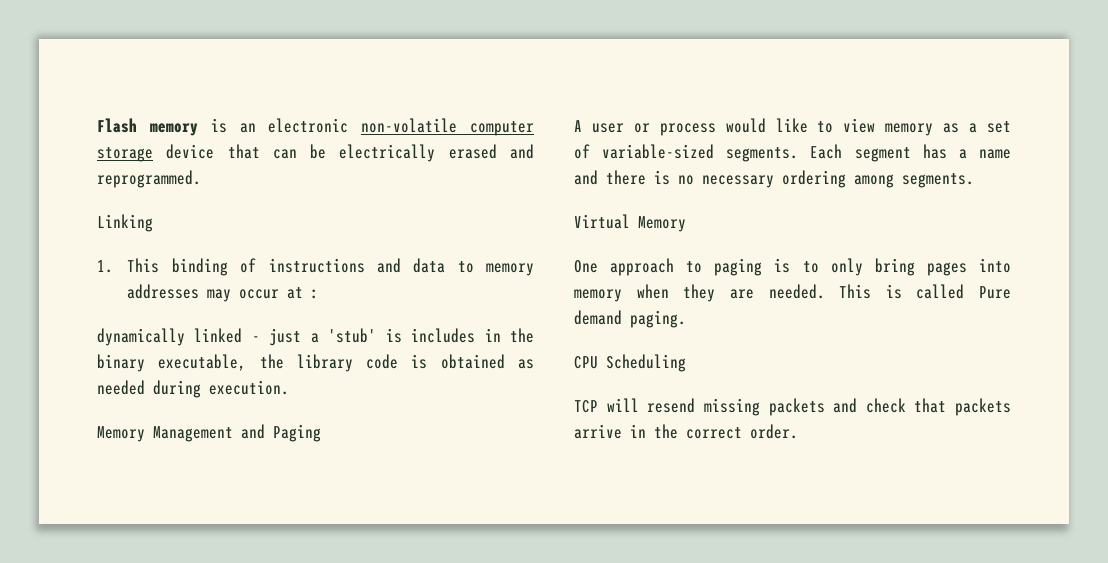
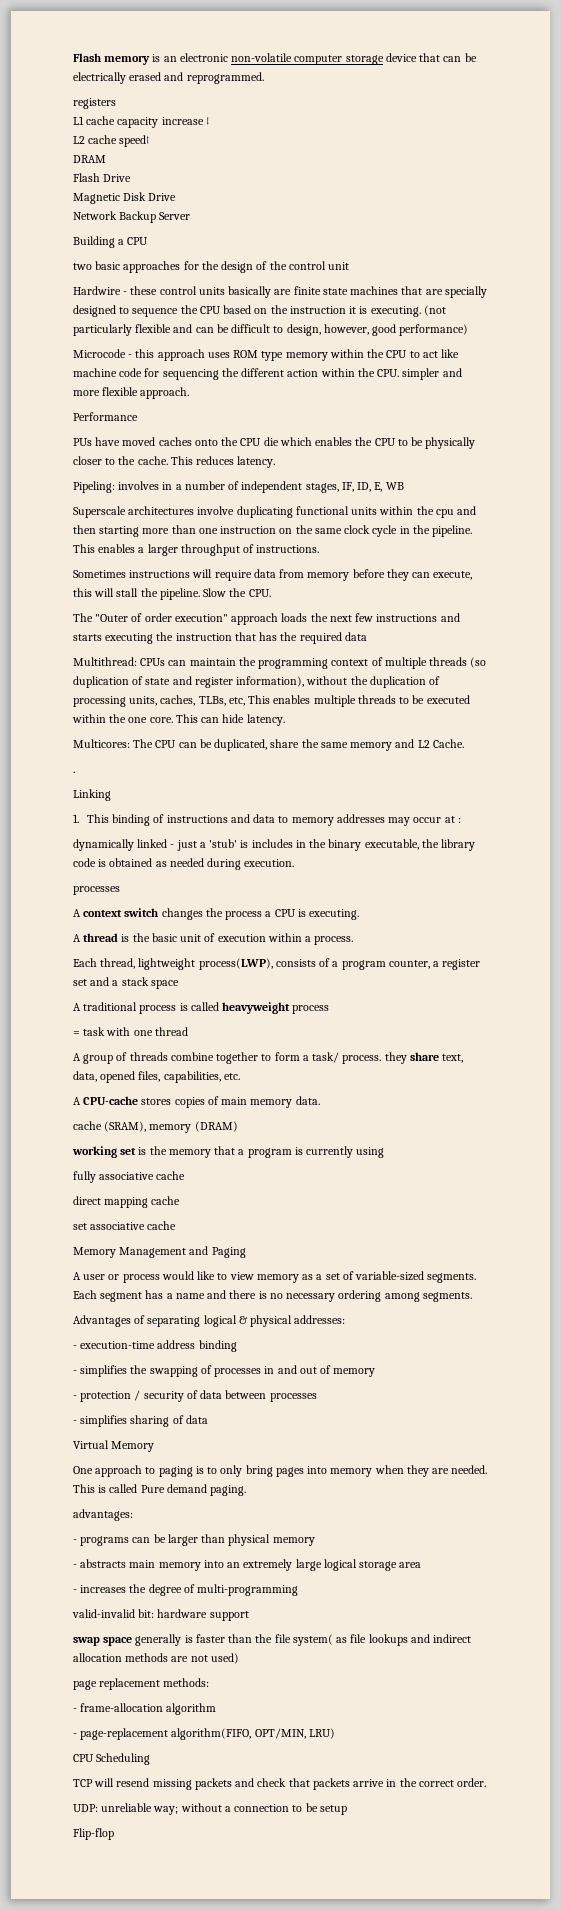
+ registers
+ L1 cache capacity increase ↓
+ L2 cache speed↑
+ DRAM
+ Flash Drive
+ Magnetic Disk Drive
+ Network Backup Server
+ Building a CPU
+ two basic approaches for the design of the control unit
+ Hardwire - these control units basically are finite state machines that are specially designed to sequence the CPU based on the instruction it is executing. (not particularly flexible and can be difficult to design, however, good performance)
+ Microcode - this approach uses ROM type memory within the CPU to act like machine code for sequencing the different action within the CPU. simpler and more flexible approach.
+ Performance
+ PUs have moved caches onto the CPU die which enables the CPU to be physically closer to the cache. This reduces latency.
+ Pipeling: involves in a number of independent stages, IF, ID, E, WB
+ Superscale architectures involve duplicating functional units within the cpu and then starting more than one instruction on the same clock cycle in the pipeline. This enables a larger throughput of instructions.
+ Sometimes instructions will require data from memory before they can execute, this will stall the pipeline. Slow the CPU.
+ The "Outer of order execution" approach loads the next few instructions and starts executing the instruction that has the required data
+ Multithread: CPUs can maintain the programming context of multiple threads (so duplication of state and register information), without the duplication of processing units, caches, TLBs, etc, This enables multiple threads to be executed within the one core. This can hide latency.
+ Multicores: The CPU can be duplicated, share the same memory and L2 Cache.
+ .
  dynamically linked - just a 'stub' is includes in the binary executable, the library code is obtained as needed during execution.
+ processes
+ A context switch changes the process a CPU is executing.
+ A thread is the basic unit of execution within a process.
+ Each thread, lightweight process(LWP), consists of a program counter, a register set and a stack space
+ A traditional process is called heavyweight process
+ = task with one thread
+ A group of threads combine together to form a task/ process. they share text, data, opened files, capabilities, etc.
+ A CPU-cache stores copies of main memory data.
+ cache (SRAM), memory (DRAM)
+ working set is the memory that a program is currently using
+ fully associative cache
+ direct mapping cache
+ set associative cache
+ Advantages of separating logical & physical addresses:
+ - execution-time address binding
+ - simplifies the swapping of processes in and out of memory
+ - protection / security of data between processes
+ - simplifies sharing of data
+ advantages:
+ - programs can be larger than physical memory
+ - abstracts main memory into an extremely large logical storage area
+ - increases the degree of multi-programming
+ valid-invalid bit: hardware support
+ swap space generally is faster than the file system( as file lookups and indirect allocation methods are not used)
+ page replacement methods:
+ - frame-allocation algorithm
+ - page-replacement algorithm(FIFO, OPT/MIN, LRU)
+ UDP: unreliable way; without a connection to be setup
+ Flip-flop

